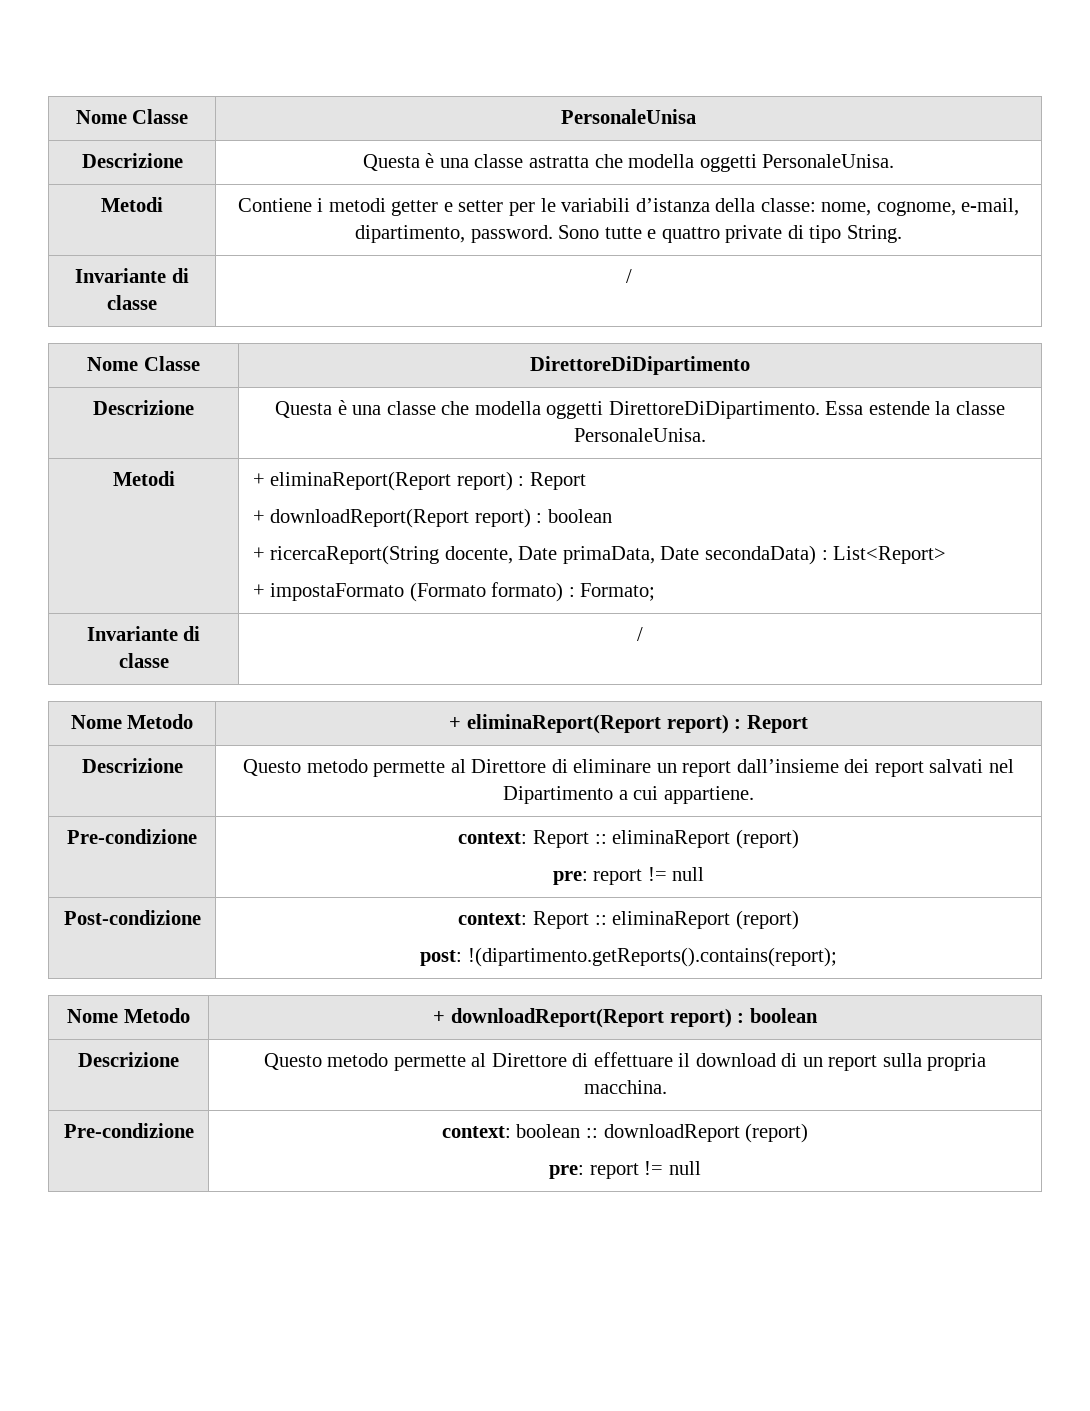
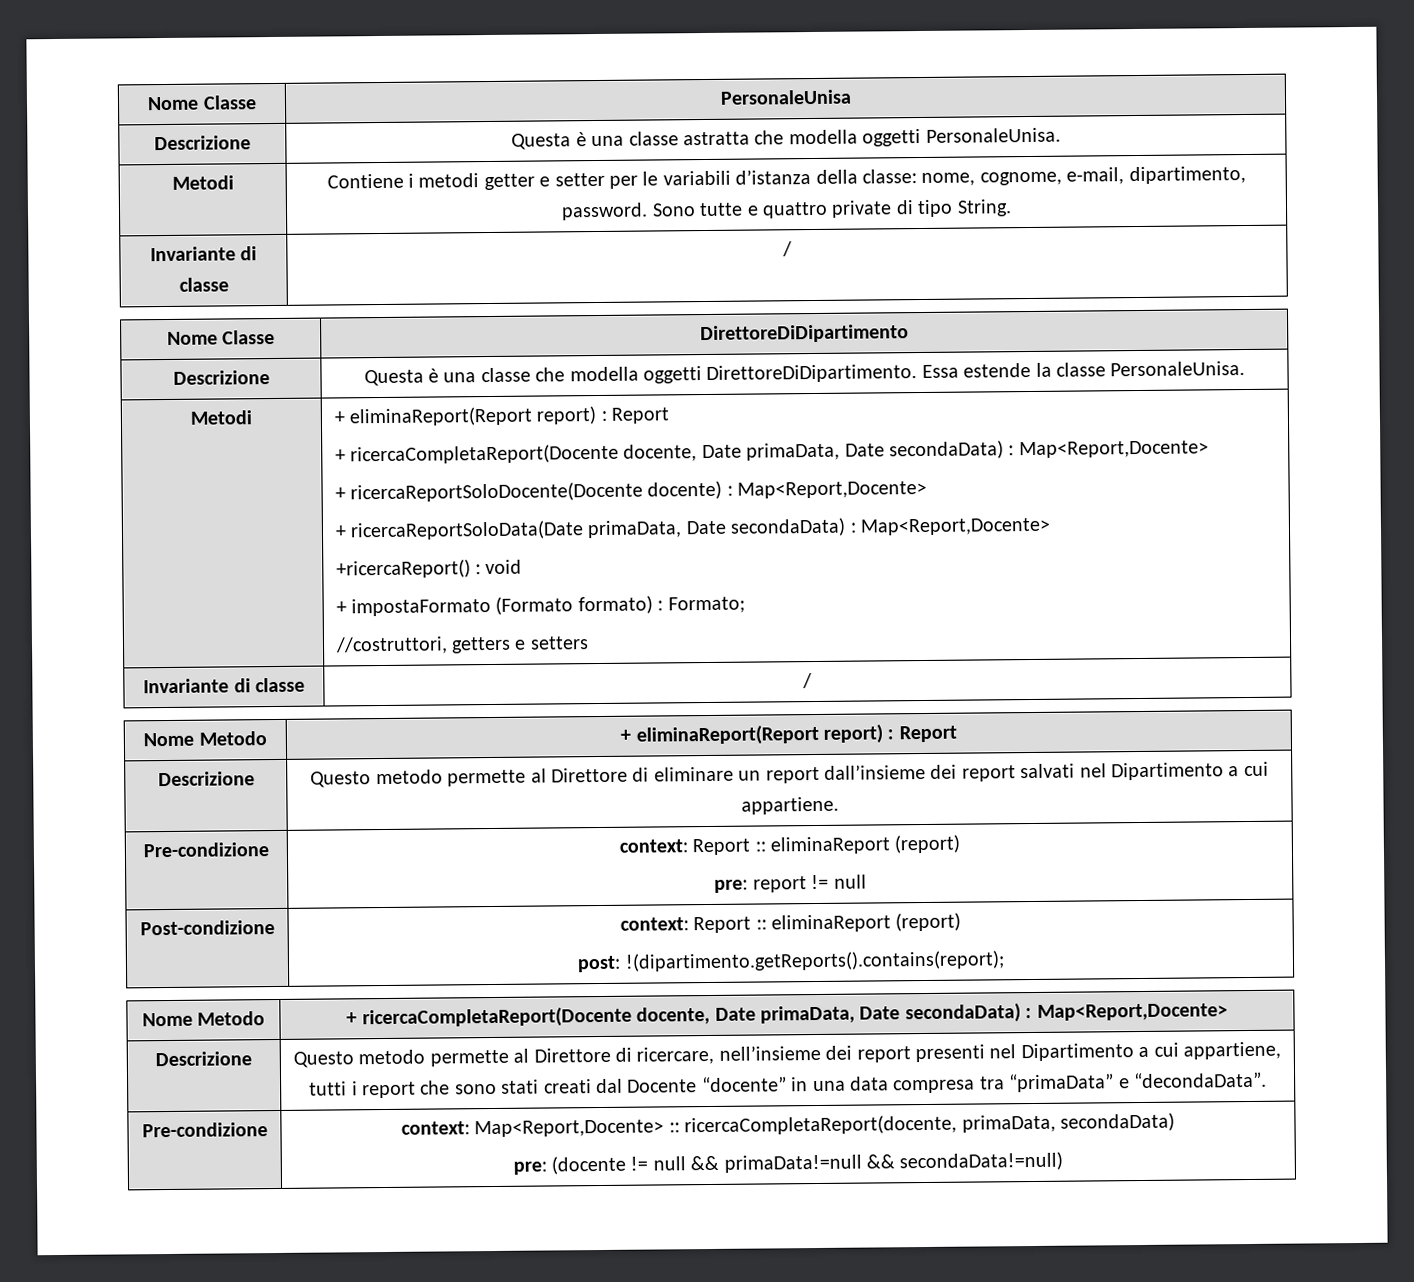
  Metodi | + eliminaReport(Report report) : Report
- + downloadReport(Report report) : boolean
- + ricercaReport(String docente, Date primaData, Date secondaData) : List<Report>
+ + ricercaCompletaReport(Docente docente, Date primaData, Date secondaData) : Map<Report,Docente>
+ + ricercaReportSoloDocente(Docente docente) : Map<Report,Docente>
+ + ricercaReportSoloData(Date primaData, Date secondaData) : Map<Report,Docente>
+ +ricercaReport() : void
  + impostaFormato (Formato formato) : Formato;
+ //costruttori, getters e setters
- Nome Metodo | + downloadReport(Report report) : boolean
- Descrizione | Questo metodo permette al Direttore di effettuare il download di un report sulla propria macchina.
- Pre-condizione | context: boolean :: downloadReport (report)
- pre: report != null
+ Nome Metodo | + ricercaCompletaReport(Docente docente, Date primaData, Date secondaData) : Map<Report,Docente>
+ Descrizione | Questo metodo permette al Direttore di ricercare, nell’insieme dei report presenti nel Dipartimento a cui appartiene, tutti i report che sono stati creati dal Docente “docente” in una data compresa tra “primaData” e “decondaData”.
+ Pre-condizione | context: Map<Report,Docente> :: ricercaCompletaReport(docente, primaData, secondaData)
+ pre: (docente != null && primaData!=null && secondaData!=null)

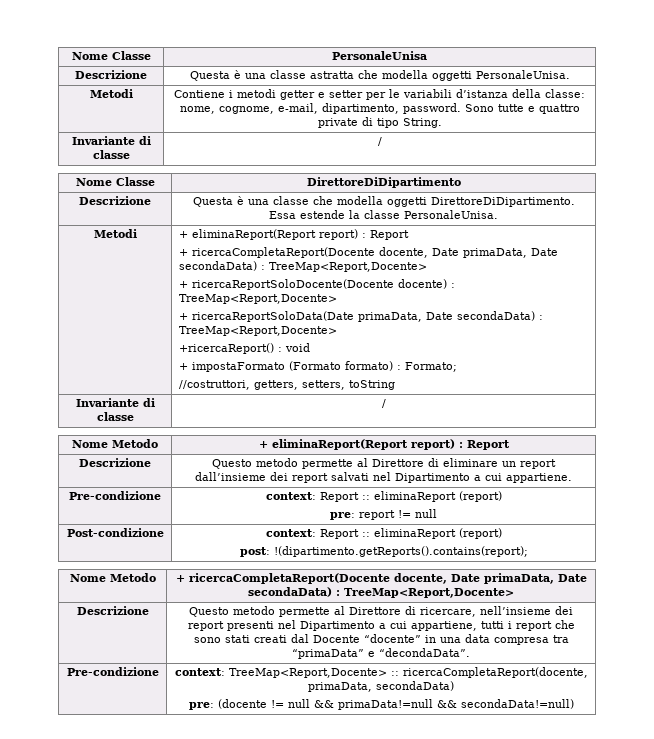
  Metodi | + eliminaReport(Report report) : Report
- + ricercaCompletaReport(Docente docente, Date primaData, Date secondaData) : Map<Report,Docente>
- + ricercaReportSoloDocente(Docente docente) : Map<Report,Docente>
- + ricercaReportSoloData(Date primaData, Date secondaData) : Map<Report,Docente>
+ + ricercaCompletaReport(Docente docente, Date primaData, Date secondaData) : TreeMap<Report,Docente>
+ + ricercaReportSoloDocente(Docente docente) : TreeMap<Report,Docente>
+ + ricercaReportSoloData(Date primaData, Date secondaData) : TreeMap<Report,Docente>
  +ricercaReport() : void
  + impostaFormato (Formato formato) : Formato;
- //costruttori, getters e setters
+ //costruttori, getters, setters, toString
- Nome Metodo | + ricercaCompletaReport(Docente docente, Date primaData, Date secondaData) : Map<Report,Docente>
+ Nome Metodo | + ricercaCompletaReport(Docente docente, Date primaData, Date secondaData) : TreeMap<Report,Docente>
- Pre-condizione | context: Map<Report,Docente> :: ricercaCompletaReport(docente, primaData, secondaData)
+ Pre-condizione | context: TreeMap<Report,Docente> :: ricercaCompletaReport(docente, primaData, secondaData)

